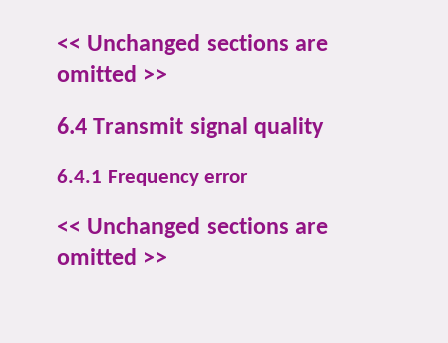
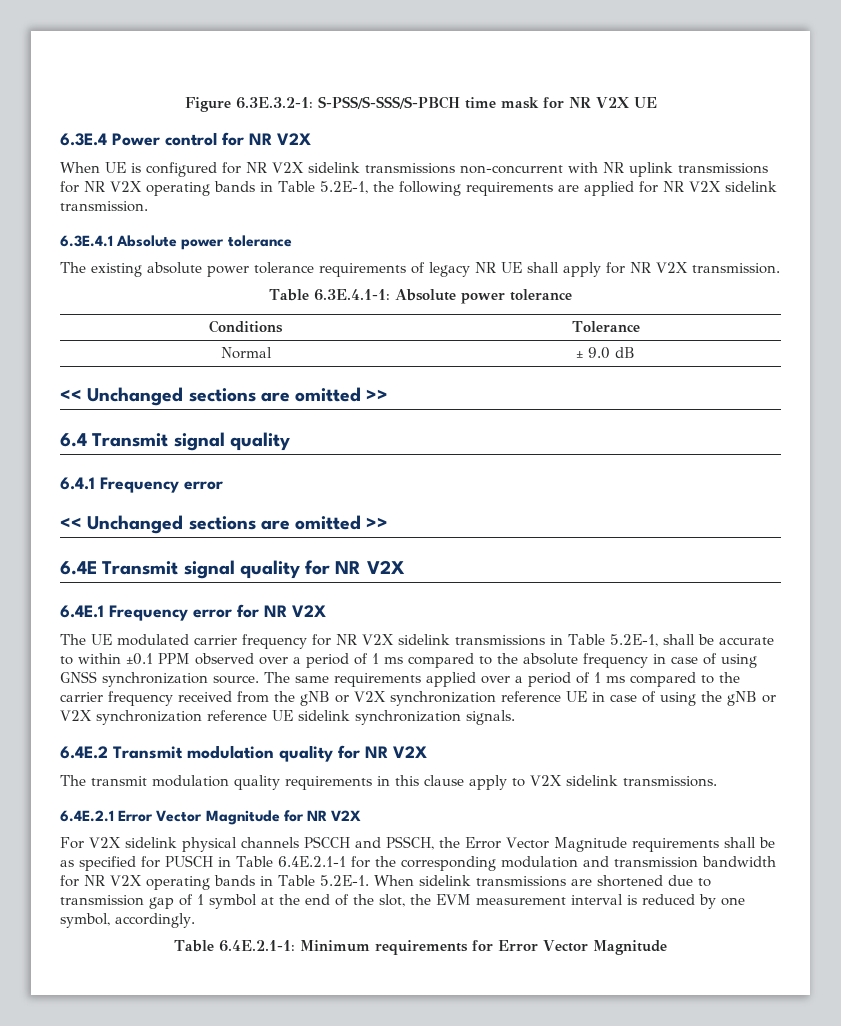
+ Figure 6.3E.3.2-1: S-PSS/S-SSS/S-PBCH time mask for NR V2X UE
+ 6.3E.4 Power control for NR V2X
+ When UE is configured for NR V2X sidelink transmissions non-concurrent with NR uplink transmissions for NR V2X operating bands in Table 5.2E-1, the following requirements are applied for NR V2X sidelink transmission.
+ 6.3E.4.1 Absolute power tolerance
+ The existing absolute power tolerance requirements of legacy NR UE shall apply for NR V2X transmission.
+ Table 6.3E.4.1-1: Absolute power tolerance
+ Conditions | Tolerance
+ Normal | ± 9.0 dB
+ 6.4E Transmit signal quality for NR V2X
+ 6.4E.1 Frequency error for NR V2X
+ The UE modulated carrier frequency for NR V2X sidelink transmissions in Table 5.2E-1, shall be accurate to within ±0.1 PPM observed over a period of 1 ms compared to the absolute frequency in case of using GNSS synchronization source. The same requirements applied over a period of 1 ms compared to the carrier frequency received from the gNB or V2X synchronization reference UE in case of using the gNB or V2X synchronization reference UE sidelink synchronization signals.
+ 6.4E.2 Transmit modulation quality for NR V2X
+ The transmit modulation quality requirements in this clause apply to V2X sidelink transmissions.
+ 6.4E.2.1 Error Vector Magnitude for NR V2X
+ For V2X sidelink physical channels PSCCH and PSSCH, the Error Vector Magnitude requirements shall be as specified for PUSCH in Table 6.4E.2.1-1 for the corresponding modulation and transmission bandwidth for NR V2X operating bands in Table 5.2E-1. When sidelink transmissions are shortened due to transmission gap of 1 symbol at the end of the slot, the EVM measurement interval is reduced by one symbol, accordingly.
+ Table 6.4E.2.1-1: Minimum requirements for Error Vector Magnitude

